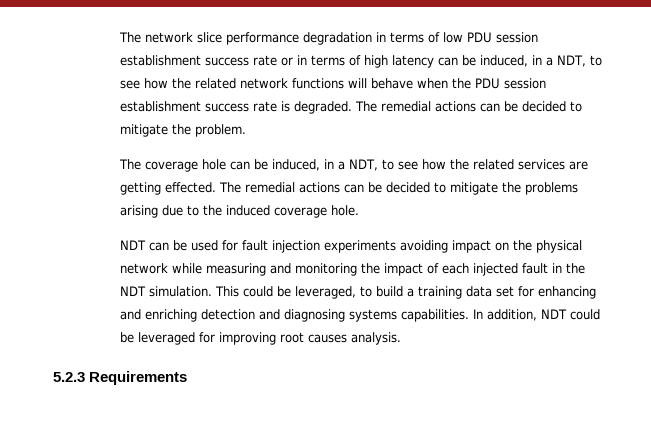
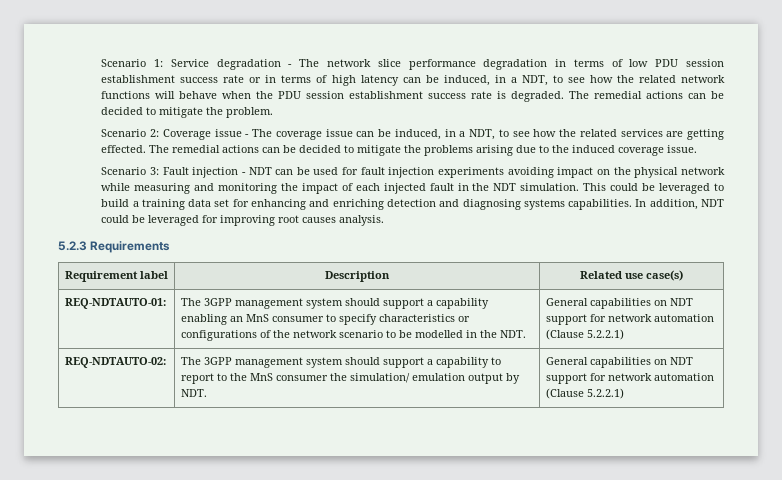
- The network slice performance degradation in terms of low PDU session establishment success rate or in terms of high latency can be induced, in a NDT, to see how the related network functions will behave when the PDU session establishment success rate is degraded.
+ Scenario 1: Service degradation - The network slice performance degradation in terms of low PDU session establishment success rate or in terms of high latency can be induced, in a NDT, to see how the related network functions will behave when the PDU session establishment success rate is degraded.
- The coverage hole can be induced, in a NDT, to see how the related services are getting effected.
+ Scenario 2: Coverage issue - The coverage issue can be induced, in a NDT, to see how the related services are getting effected.
- The remedial actions can be decided to mitigate the problems arising due to the induced coverage hole.
- NDT can be used for fault injection experiments avoiding impact on the physical network while measuring and monitoring the impact of each injected fault in the NDT simulation.
+ The remedial actions can be decided to mitigate the problems arising due to the induced coverage issue.
+ Scenario 3: Fault injection - NDT can be used for fault injection experiments avoiding impact on the physical network while measuring and monitoring the impact of each injected fault in the NDT simulation.
- This could be leveraged, to build a training data set for enhancing and enriching detection and diagnosing systems capabilities.
+ This could be leveraged to build a training data set for enhancing and enriching detection and diagnosing systems capabilities.
+ Requirement label | Description | Related use case(s)
+ REQ-NDTAUTO-01: | The 3GPP management system should support a capability enabling an MnS consumer to specify characteristics or configurations of the network scenario to be modelled in the NDT. | General capabilities on NDT support for network automation (Clause 5.2.2.1)
+ REQ-NDTAUTO-02: | The 3GPP management system should support a capability to report to the MnS consumer the simulation/ emulation output by NDT. | General capabilities on NDT support for network automation (Clause 5.2.2.1)

